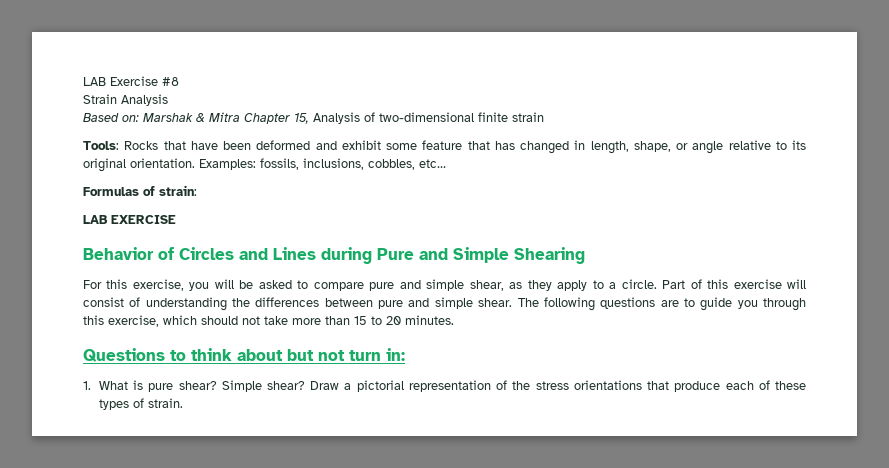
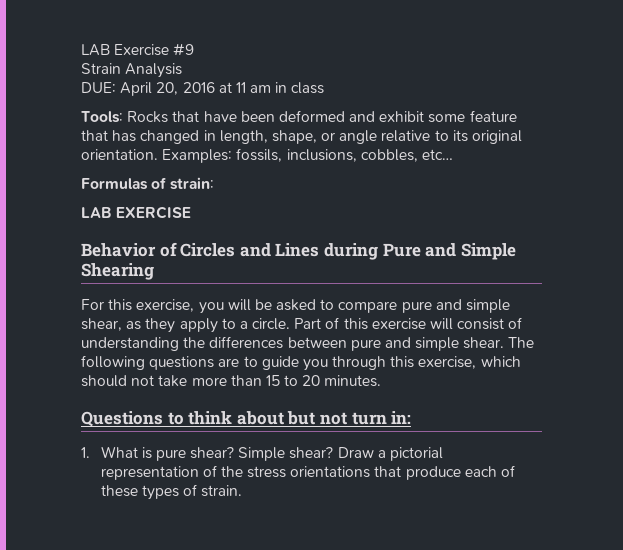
- LAB Exercise #8
+ LAB Exercise #9
- Based on: Marshak & Mitra Chapter 15, Analysis of two-dimensional finite strain
+ DUE: April 20, 2016 at 11 am in class

